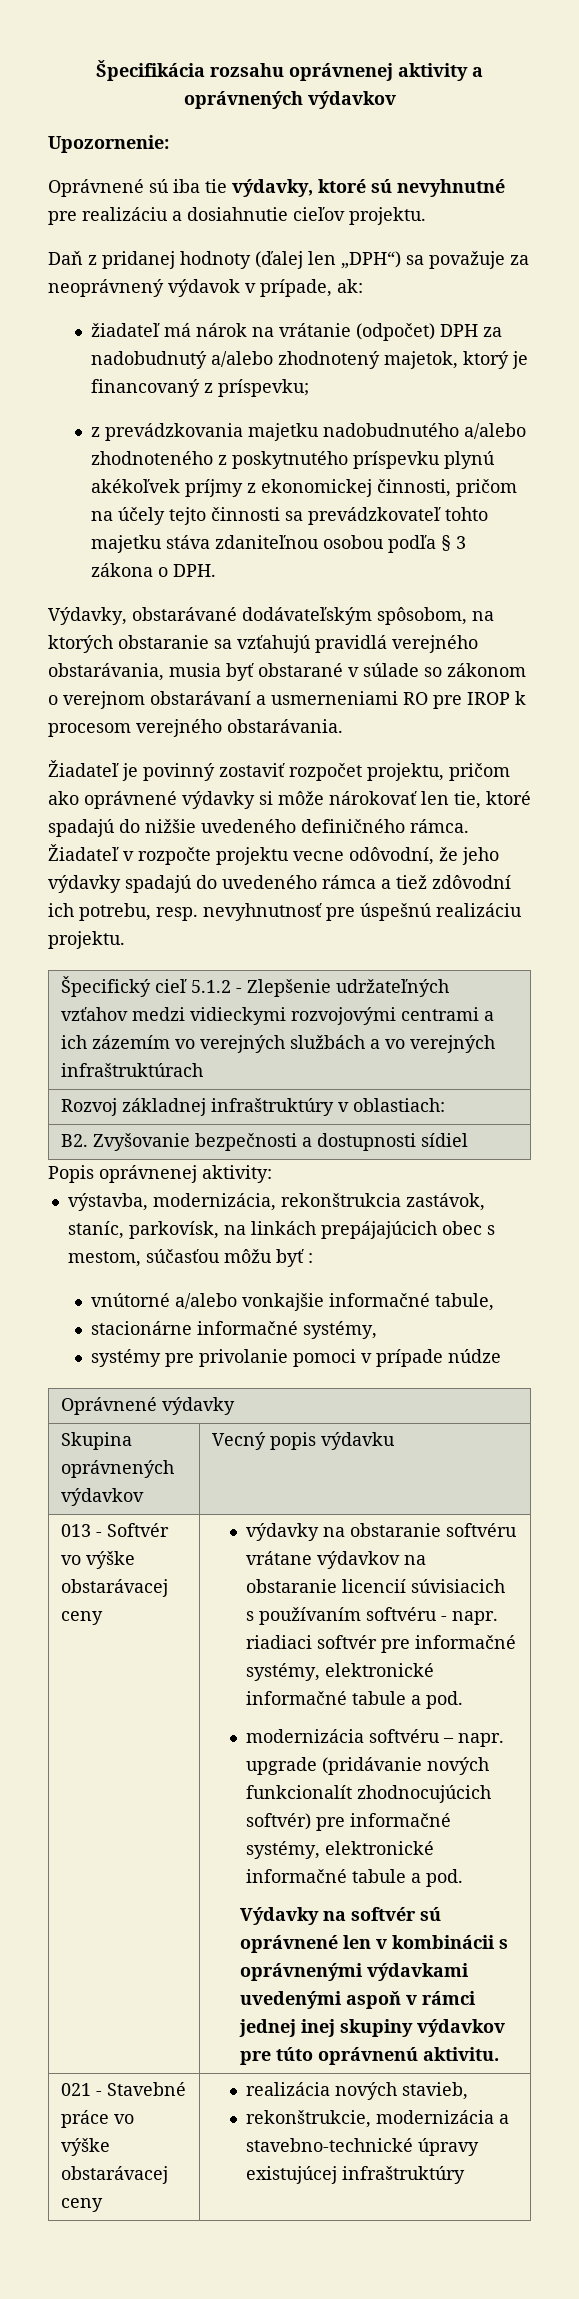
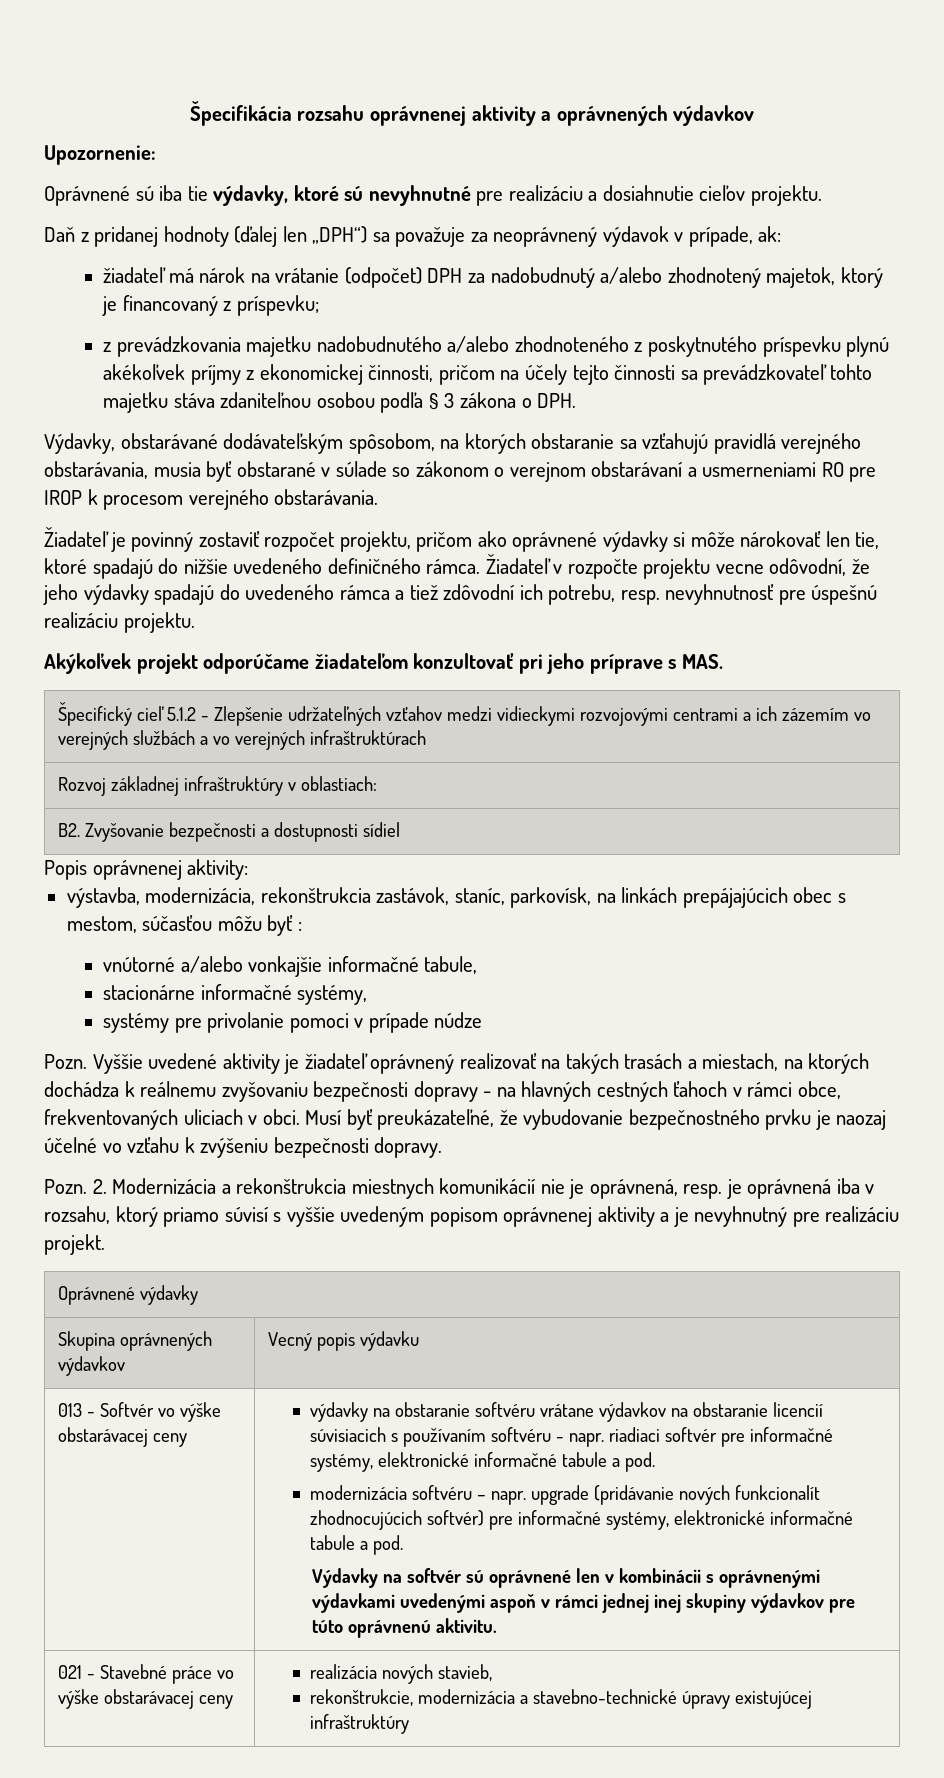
+ Akýkoľvek projekt odporúčame žiadateľom konzultovať pri jeho príprave s MAS.
+ Pozn. Vyššie uvedené aktivity je žiadateľ oprávnený realizovať na takých trasách a miestach, na ktorých dochádza k reálnemu zvyšovaniu bezpečnosti dopravy - na hlavných cestných ťahoch v rámci obce, frekventovaných uliciach v obci. Musí byť preukázateľné, že vybudovanie bezpečnostného prvku je naozaj účelné vo vzťahu k zvýšeniu bezpečnosti dopravy.
+ Pozn. 2. Modernizácia a rekonštrukcia miestnych komunikácií nie je oprávnená, resp. je oprávnená iba v rozsahu, ktorý priamo súvisí s vyššie uvedeným popisom oprávnenej aktivity a je nevyhnutný pre realizáciu projekt.

